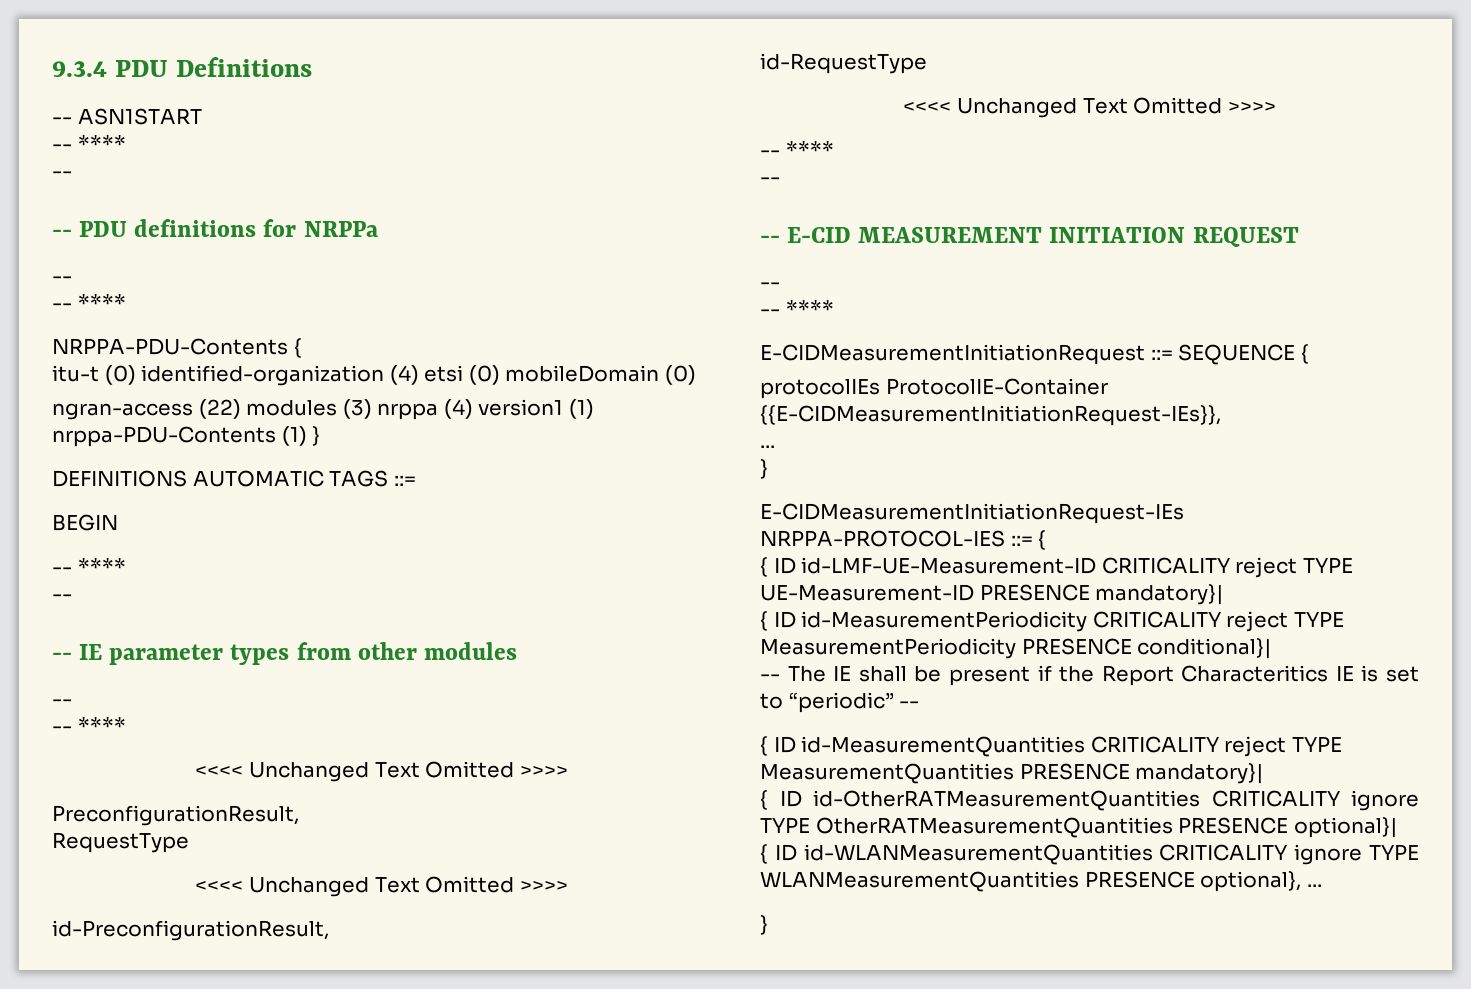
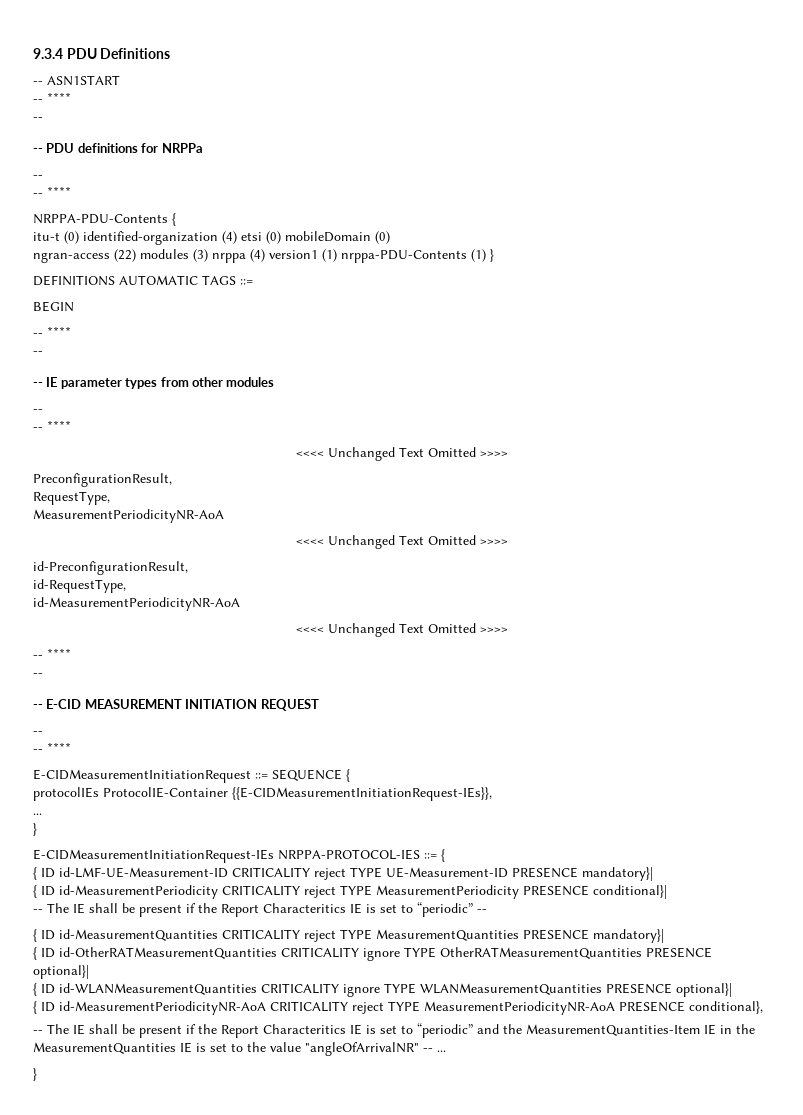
- RequestType
+ RequestType,
+ MeasurementPeriodicityNR-AoA
- id-RequestType
+ id-RequestType,
+ id-MeasurementPeriodicityNR-AoA
- { ID id-WLANMeasurementQuantities CRITICALITY ignore TYPE WLANMeasurementQuantities PRESENCE optional}, ...
+ { ID id-WLANMeasurementQuantities CRITICALITY ignore TYPE WLANMeasurementQuantities PRESENCE optional}|
+ { ID id-MeasurementPeriodicityNR-AoA CRITICALITY reject TYPE MeasurementPeriodicityNR-AoA PRESENCE conditional},
+ -- The IE shall be present if the Report Characteritics IE is set to “periodic” and the MeasurementQuantities-Item IE in the MeasurementQuantities IE is set to the value "angleOfArrivalNR" -- ...

